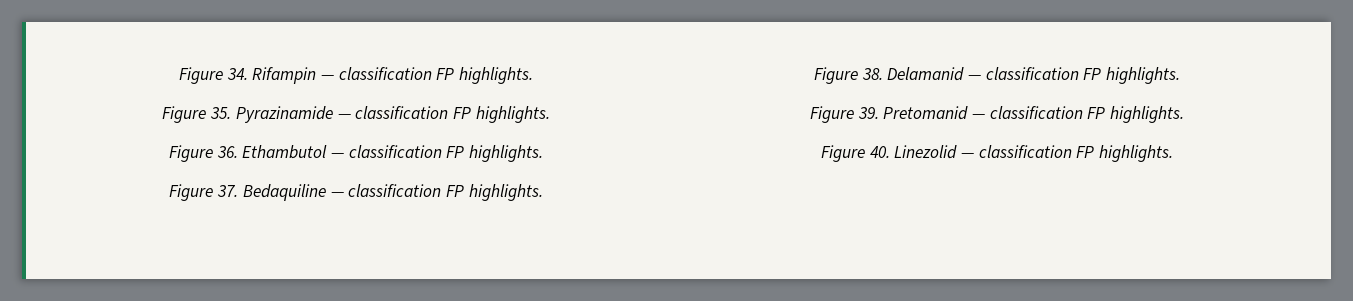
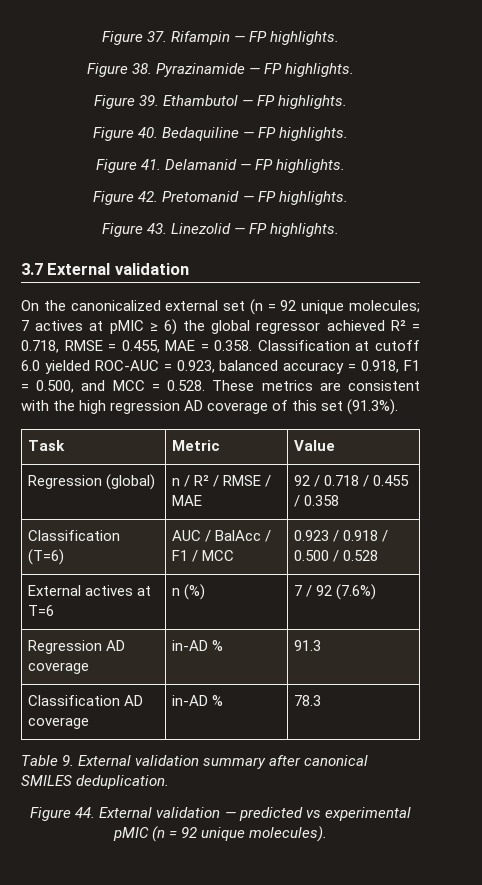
- Figure 34. Rifampin — classification FP highlights.
- Figure 35. Pyrazinamide — classification FP highlights.
- Figure 36. Ethambutol — classification FP highlights.
- Figure 37. Bedaquiline — classification FP highlights.
+ Figure 37. Rifampin — FP highlights.
- Figure 38. Delamanid — classification FP highlights.
+ Figure 38. Pyrazinamide — FP highlights.
- Figure 39. Pretomanid — classification FP highlights.
+ Figure 39. Ethambutol — FP highlights.
- Figure 40. Linezolid — classification FP highlights.
+ Figure 40. Bedaquiline — FP highlights.
+ Figure 41. Delamanid — FP highlights.
+ Figure 42. Pretomanid — FP highlights.
+ Figure 43. Linezolid — FP highlights.
+ 3.7 External validation
+ On the canonicalized external set (n = 92 unique molecules; 7 actives at pMIC ≥ 6) the global regressor achieved R² = 0.718, RMSE = 0.455, MAE = 0.358. Classification at cutoff 6.0 yielded ROC-AUC = 0.923, balanced accuracy = 0.918, F1 = 0.500, and MCC = 0.528. These metrics are consistent with the high regression AD coverage of this set (91.3%).
+ Task | Metric | Value
+ Regression (global) | n / R² / RMSE / MAE | 92 / 0.718 / 0.455 / 0.358
+ Classification (T=6) | AUC / BalAcc / F1 / MCC | 0.923 / 0.918 / 0.500 / 0.528
+ External actives at T=6 | n (%) | 7 / 92 (7.6%)
+ Regression AD coverage | in-AD % | 91.3
+ Classification AD coverage | in-AD % | 78.3
+ Table 9. External validation summary after canonical SMILES deduplication.
+ Figure 44. External validation — predicted vs experimental pMIC (n = 92 unique molecules).

